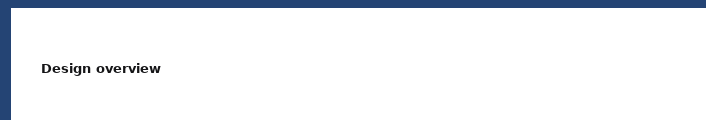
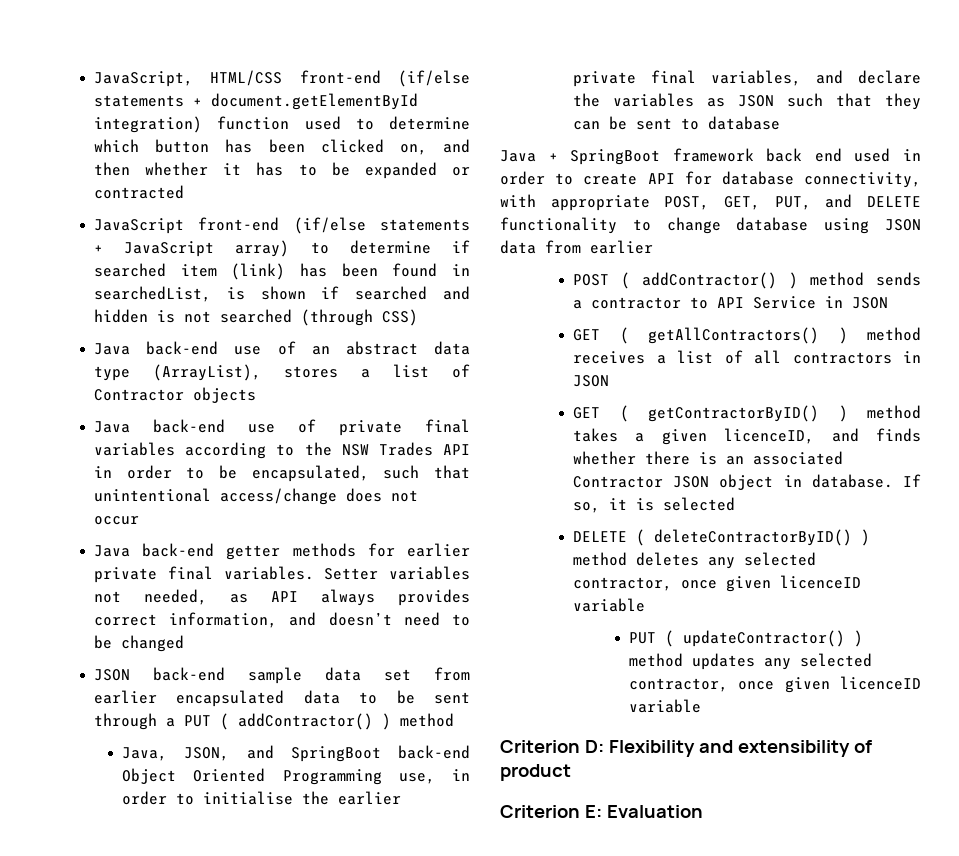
- Design overview
+ JavaScript, HTML/CSS front-end (if/else statements + document.getElementById integration) function used to determine which button has been clicked on, and then whether it has to be expanded or contracted
+ JavaScript front-end (if/else statements + JavaScript array) to determine if searched item (link) has been found in searchedList, is shown if searched and hidden is not searched (through CSS)
+ Java back-end use of an abstract data type (ArrayList), stores a list of Contractor objects
+ Java back-end use of private final variables according to the NSW Trades API in order to be encapsulated, such that unintentional access/change does not occur
+ Java back-end getter methods for earlier private final variables. Setter variables not needed, as API always provides correct information, and doesn’t need to be changed
+ JSON back-end sample data set from earlier encapsulated data to be sent through a PUT ( addContractor() ) method
+ Java, JSON, and SpringBoot back-end Object Oriented Programming use, in order to initialise the earlier private final variables, and declare the variables as JSON such that they can be sent to database
+ Java + SpringBoot framework back end used in order to create API for database connectivity, with appropriate POST, GET, PUT, and DELETE functionality to change database using JSON data from earlier
+ POST ( addContractor() ) method sends a contractor to API Service in JSON
+ GET ( getAllContractors() ) method receives a list of all contractors in JSON
+ GET ( getContractorByID() ) method takes a given licenceID, and finds whether there is an associated Contractor JSON object in database. If so, it is selected
+ DELETE ( deleteContractorByID() ) method deletes any selected contractor, once given licenceID variable
+ PUT ( updateContractor() ) method updates any selected contractor, once given licenceID variable
+ Criterion D: Flexibility and extensibility of product
+ Criterion E: Evaluation

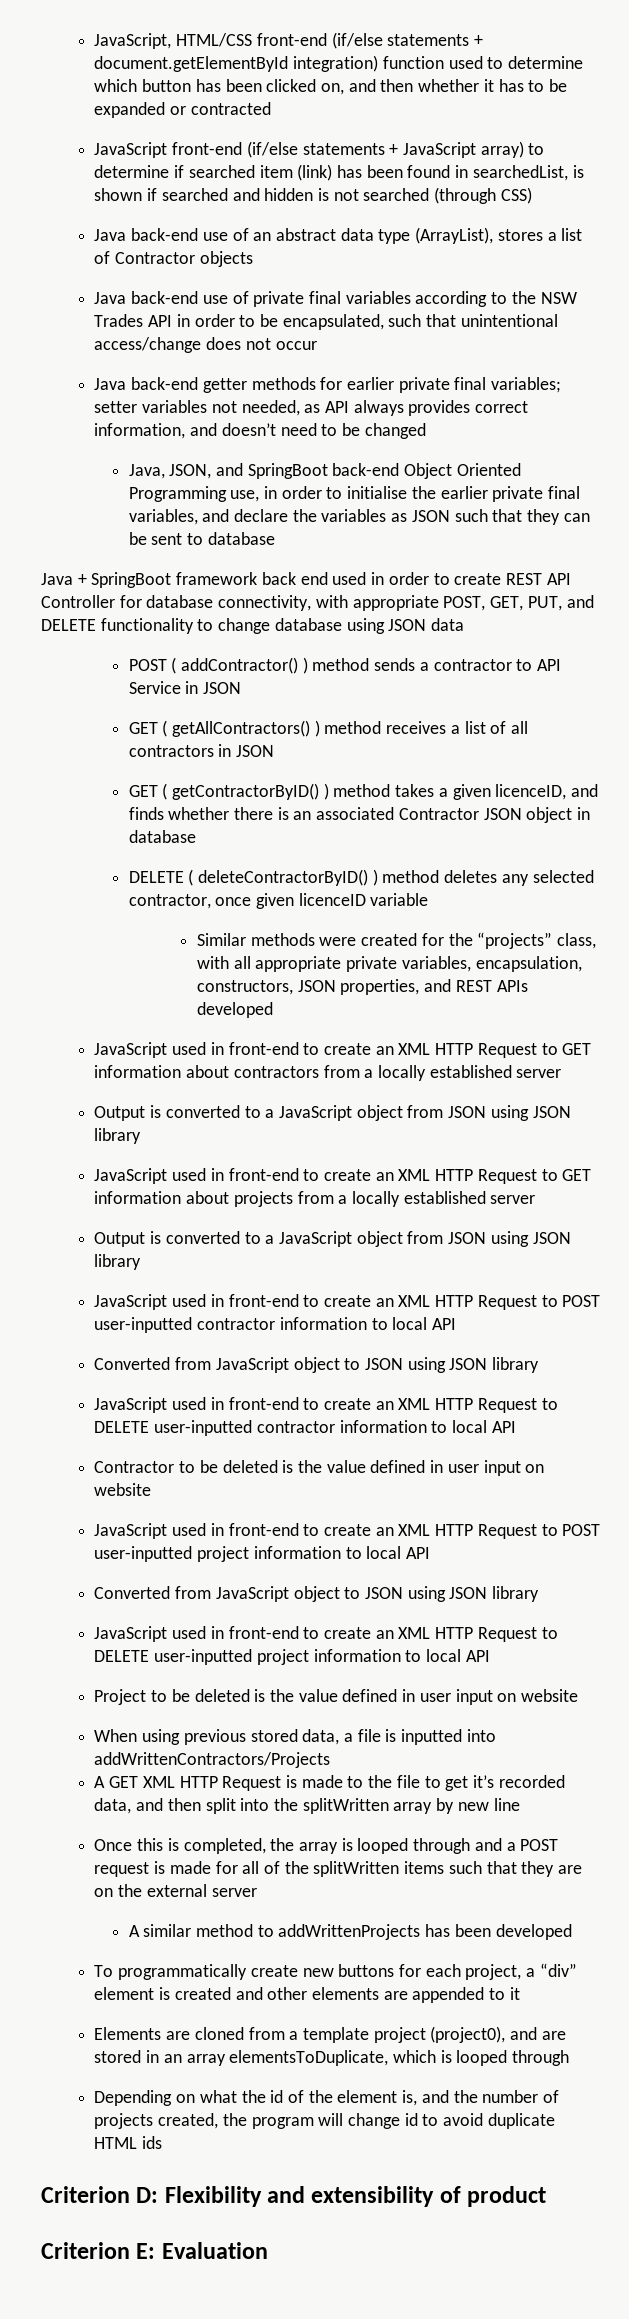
- Java back-end getter methods for earlier private final variables. Setter variables not needed, as API always provides correct information, and doesn’t need to be changed
+ Java back-end getter methods for earlier private final variables; setter variables not needed, as API always provides correct information, and doesn’t need to be changed
- JSON back-end sample data set from earlier encapsulated data to be sent through a PUT ( addContractor() ) method
- Java + SpringBoot framework back end used in order to create API for database connectivity, with appropriate POST, GET, PUT, and DELETE functionality to change database using JSON data from earlier
+ Java + SpringBoot framework back end used in order to create REST API Controller for database connectivity, with appropriate POST, GET, PUT, and DELETE functionality to change database using JSON data
- GET ( getContractorByID() ) method takes a given licenceID, and finds whether there is an associated Contractor JSON object in database. If so, it is selected
+ GET ( getContractorByID() ) method takes a given licenceID, and finds whether there is an associated Contractor JSON object in database
- PUT ( updateContractor() ) method updates any selected contractor, once given licenceID variable
+ Similar methods were created for the “projects” class, with all appropriate private variables, encapsulation, constructors, JSON properties, and REST APIs developed
+ JavaScript used in front-end to create an XML HTTP Request to GET information about contractors from a locally established server
+ Output is converted to a JavaScript object from JSON using JSON library
+ JavaScript used in front-end to create an XML HTTP Request to GET information about projects from a locally established server
+ Output is converted to a JavaScript object from JSON using JSON library
+ JavaScript used in front-end to create an XML HTTP Request to POST user-inputted contractor information to local API
+ Converted from JavaScript object to JSON using JSON library
+ JavaScript used in front-end to create an XML HTTP Request to DELETE user-inputted contractor information to local API
+ Contractor to be deleted is the value defined in user input on website
+ JavaScript used in front-end to create an XML HTTP Request to POST user-inputted project information to local API
+ Converted from JavaScript object to JSON using JSON library
+ JavaScript used in front-end to create an XML HTTP Request to DELETE user-inputted project information to local API
+ Project to be deleted is the value defined in user input on website
+ When using previous stored data, a file is inputted into addWrittenContractors/Projects
+ A GET XML HTTP Request is made to the file to get it’s recorded data, and then split into the splitWritten array by new line
+ Once this is completed, the array is looped through and a POST request is made for all of the splitWritten items such that they are on the external server
+ A similar method to addWrittenProjects has been developed
+ To programmatically create new buttons for each project, a “div” element is created and other elements are appended to it
+ Elements are cloned from a template project (project0), and are stored in an array elementsToDuplicate, which is looped through
+ Depending on what the id of the element is, and the number of projects created, the program will change id to avoid duplicate HTML ids

